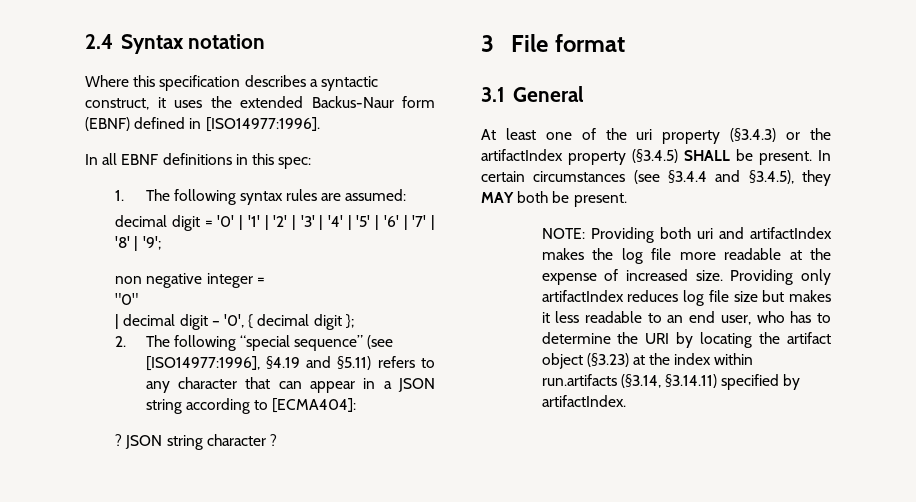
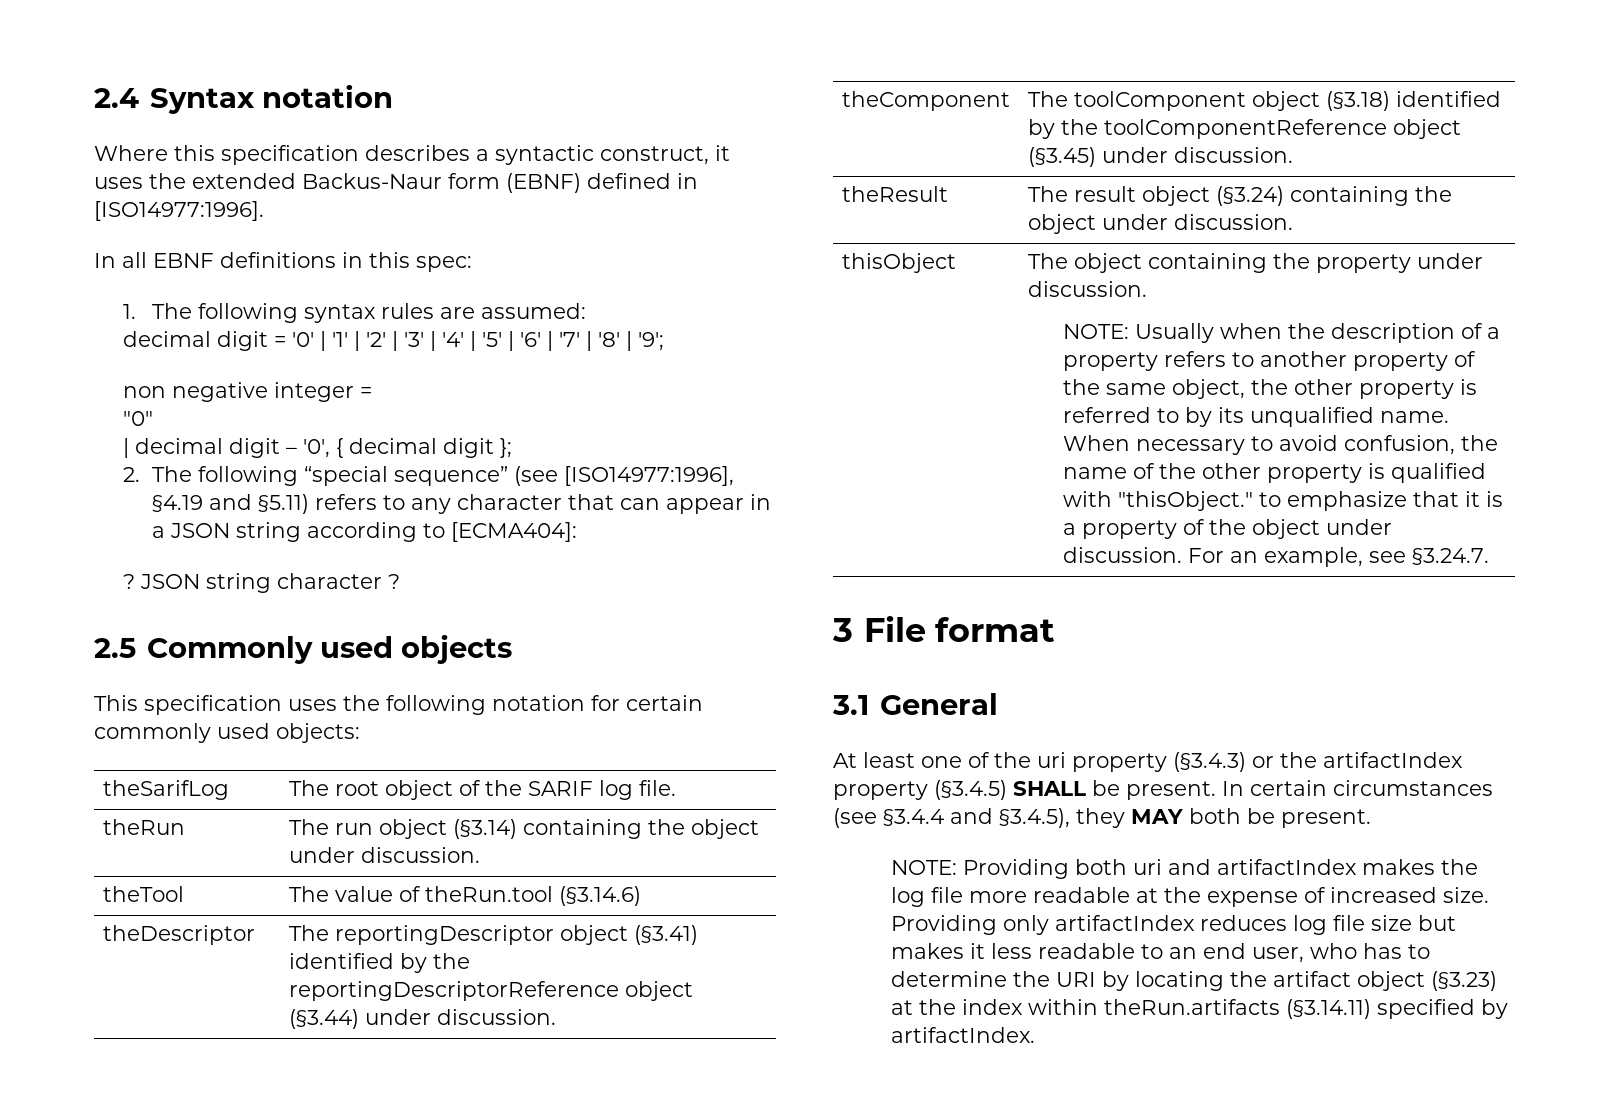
+ 2.5 Commonly used objects
+ This specification uses the following notation for certain commonly used objects:
+ theSarifLog | The root object of the SARIF log file.
+ theRun | The run object (§3.14) containing the object under discussion.
+ theTool | The value of theRun.tool (§3.14.6)
+ theDescriptor | The reportingDescriptor object (§3.41) identified by the reportingDescriptorReference object (§3.44) under discussion.
+ theComponent | The toolComponent object (§3.18) identified by the toolComponentReference object (§3.45) under discussion.
+ theResult | The result object (§3.24) containing the object under discussion.
+ thisObject | The object containing the property under discussion.
+ NOTE: Usually when the description of a property refers to another property of the same object, the other property is referred to by its unqualified name. When necessary to avoid confusion, the name of the other property is qualified with "thisObject." to emphasize that it is a property of the object under discussion. For an example, see §3.24.7.
- Providing only artifactIndex reduces log file size but makes it less readable to an end user, who has to determine the URI by locating the artifact object (§3.23) at the index within run.artifacts (§3.14, §3.14.11) specified by artifactIndex.
+ Providing only artifactIndex reduces log file size but makes it less readable to an end user, who has to determine the URI by locating the artifact object (§3.23) at the index within theRun.artifacts (§3.14.11) specified by artifactIndex.

